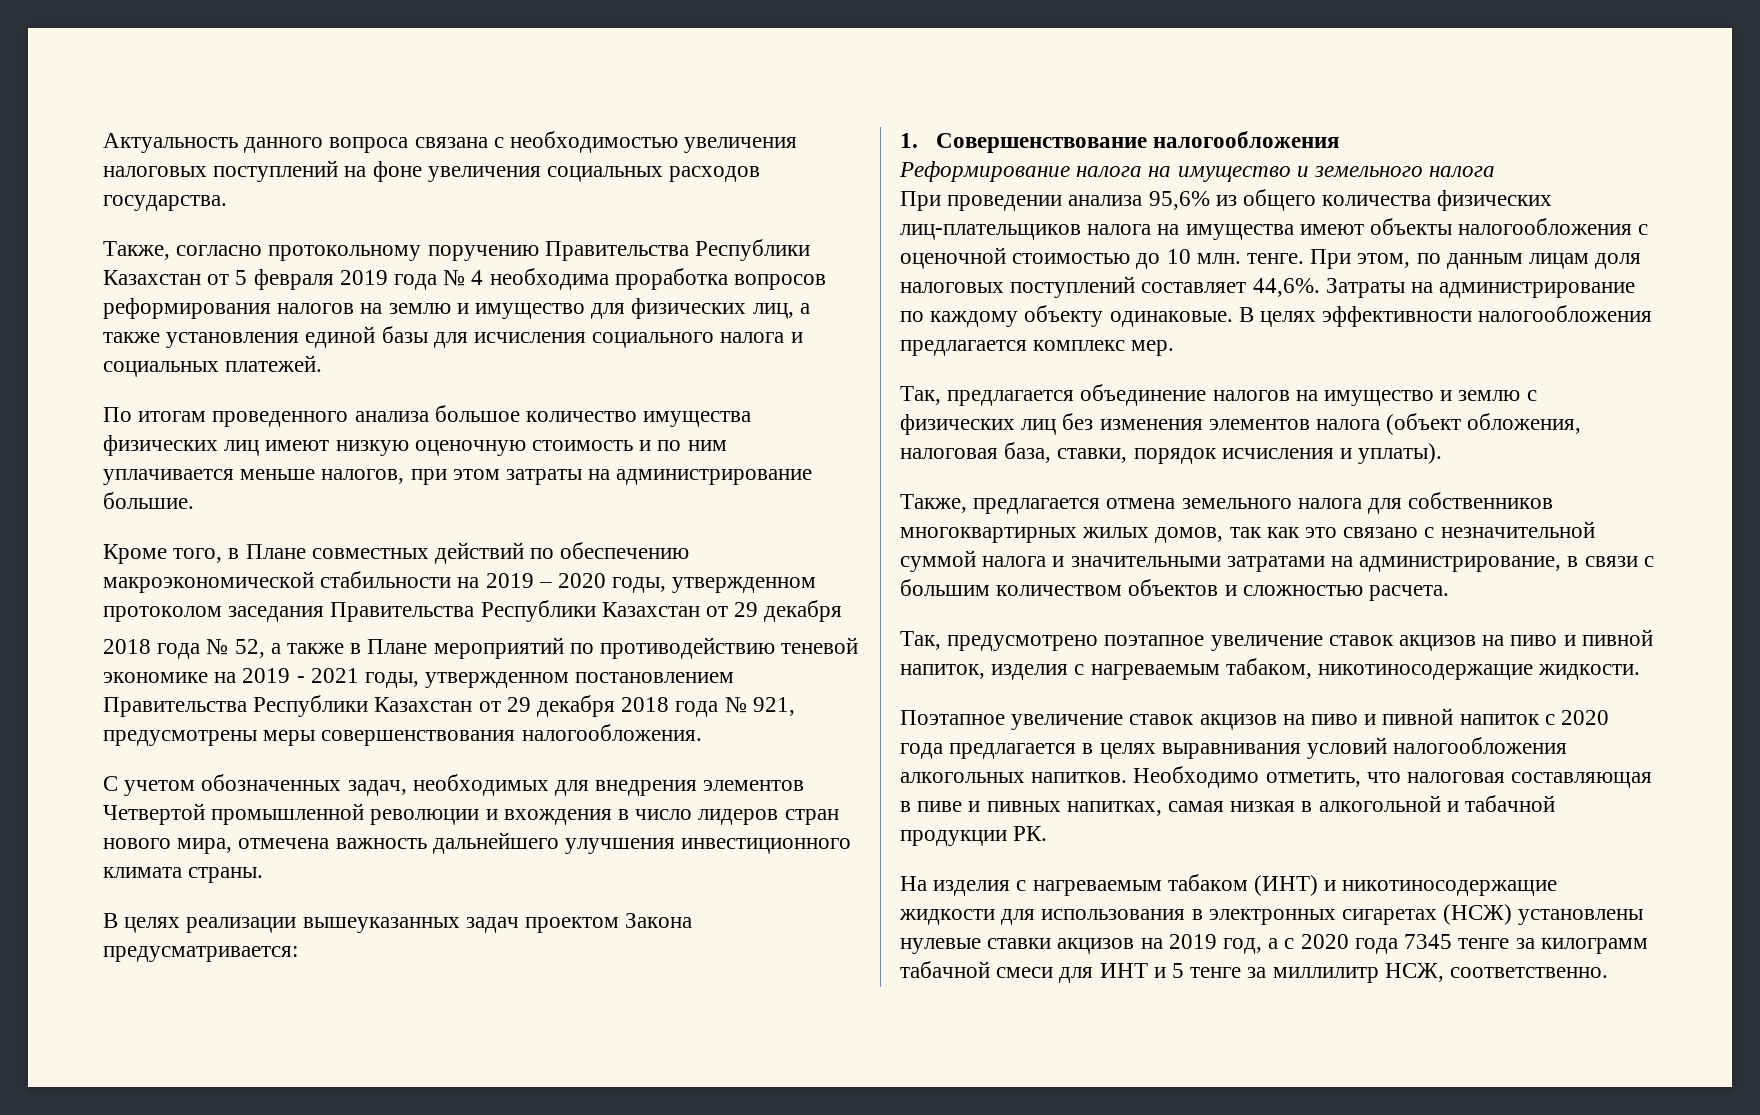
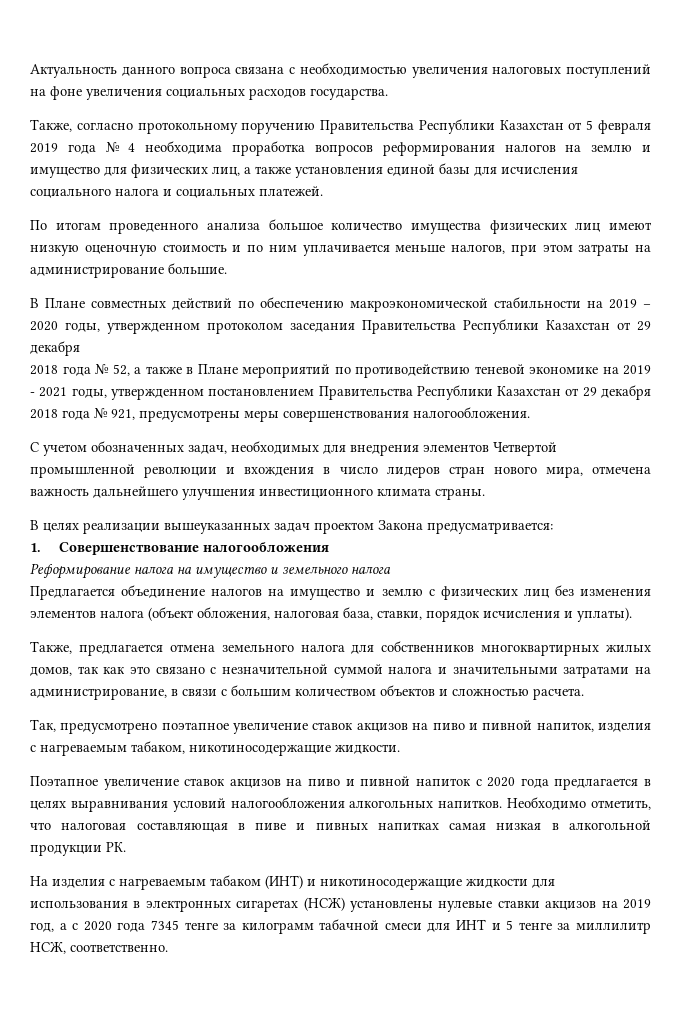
- Кроме того, в Плане совместных действий по обеспечению макроэкономической стабильности на 2019 – 2020 годы, утвержденном протоколом заседания Правительства Республики Казахстан от 29 декабря
+ В Плане совместных действий по обеспечению макроэкономической стабильности на 2019 – 2020 годы, утвержденном протоколом заседания Правительства Республики Казахстан от 29 декабря
- При проведении анализа 95,6% из общего количества физических лиц-плательщиков налога на имущества имеют объекты налогообложения с оценочной стоимостью до 10 млн. тенге. При этом, по данным лицам доля налоговых поступлений составляет 44,6%. Затраты на администрирование по каждому объекту одинаковые. В целях эффективности налогообложения предлагается комплекс мер.
- Так, предлагается объединение налогов на имущество и землю с физических лиц без изменения элементов налога (объект обложения, налоговая база, ставки, порядок исчисления и уплаты).
+ Предлагается объединение налогов на имущество и землю с физических лиц без изменения элементов налога (объект обложения, налоговая база, ставки, порядок исчисления и уплаты).
- Необходимо отметить, что налоговая составляющая в пиве и пивных напитках, самая низкая в алкогольной и табачной продукции РК.
+ Необходимо отметить, что налоговая составляющая в пиве и пивных напитках самая низкая в алкогольной продукции РК.

